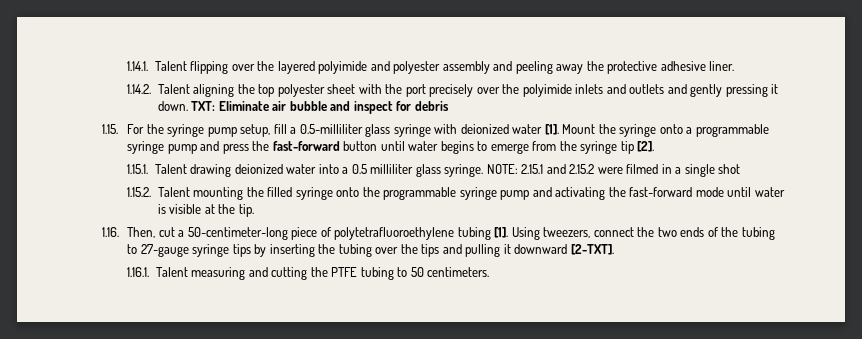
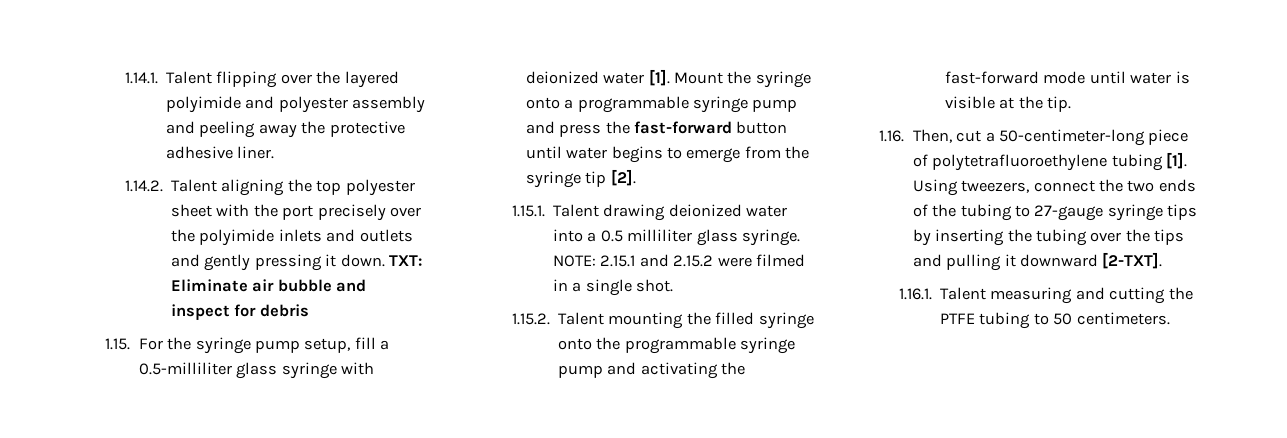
- NOTE: 2.15.1 and 2.15.2 were filmed in a single shot
+ NOTE: 2.15.1 and 2.15.2 were filmed in a single shot.

